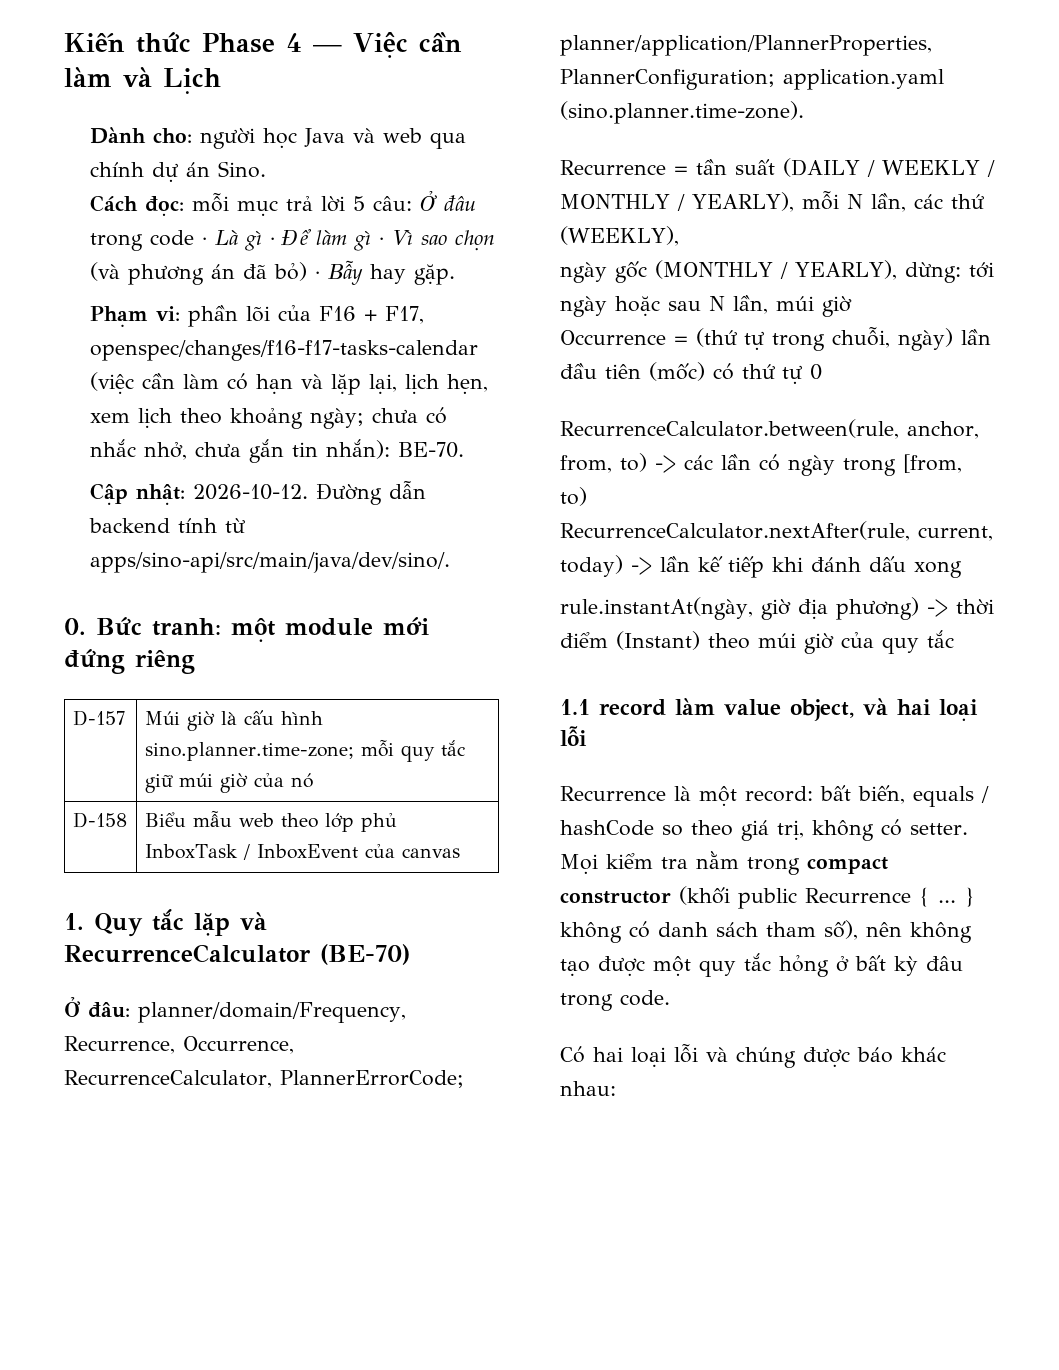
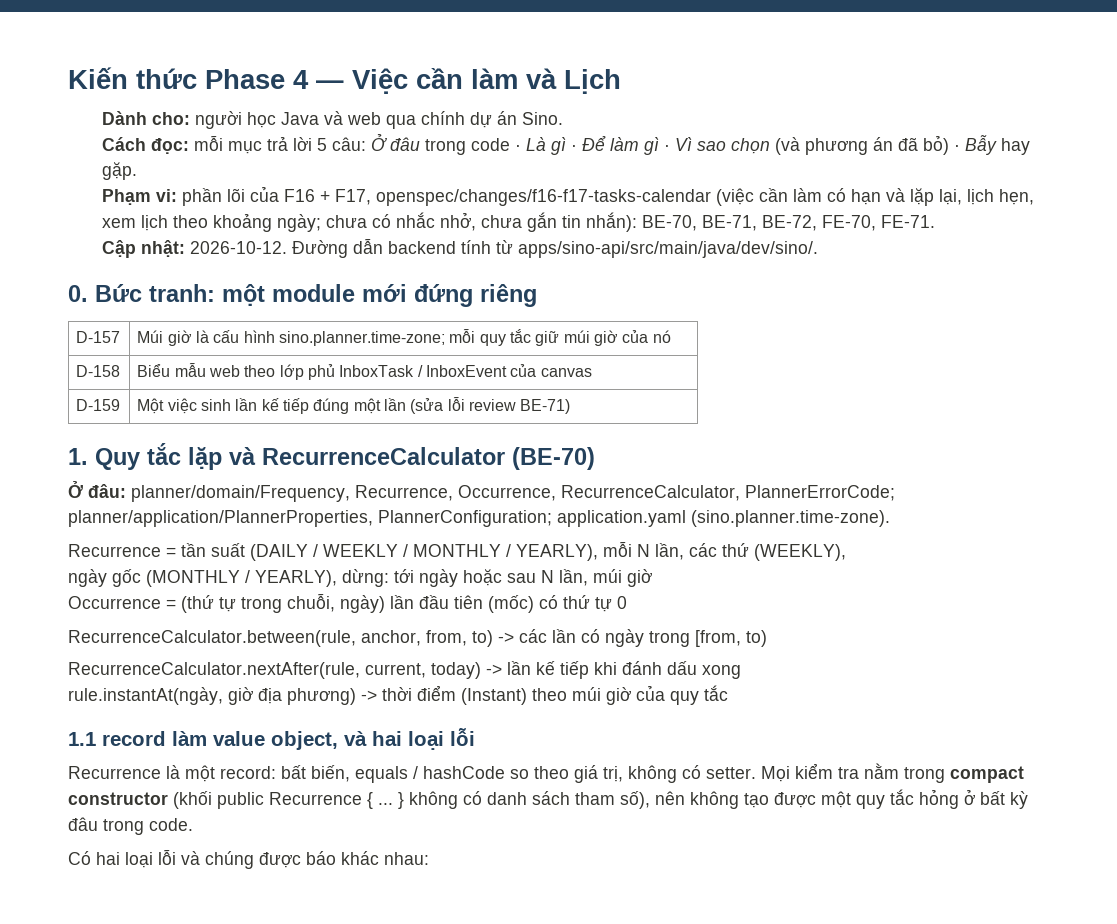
- Phạm vi: phần lõi của F16 + F17, openspec/changes/f16-f17-tasks-calendar (việc cần làm có hạn và lặp lại, lịch hẹn, xem lịch theo khoảng ngày; chưa có nhắc nhở, chưa gắn tin nhắn): BE-70.
+ Phạm vi: phần lõi của F16 + F17, openspec/changes/f16-f17-tasks-calendar (việc cần làm có hạn và lặp lại, lịch hẹn, xem lịch theo khoảng ngày; chưa có nhắc nhở, chưa gắn tin nhắn): BE-70, BE-71, BE-72, FE-70, FE-71.
+ D-159 | Một việc sinh lần kế tiếp đúng một lần (sửa lỗi review BE-71)

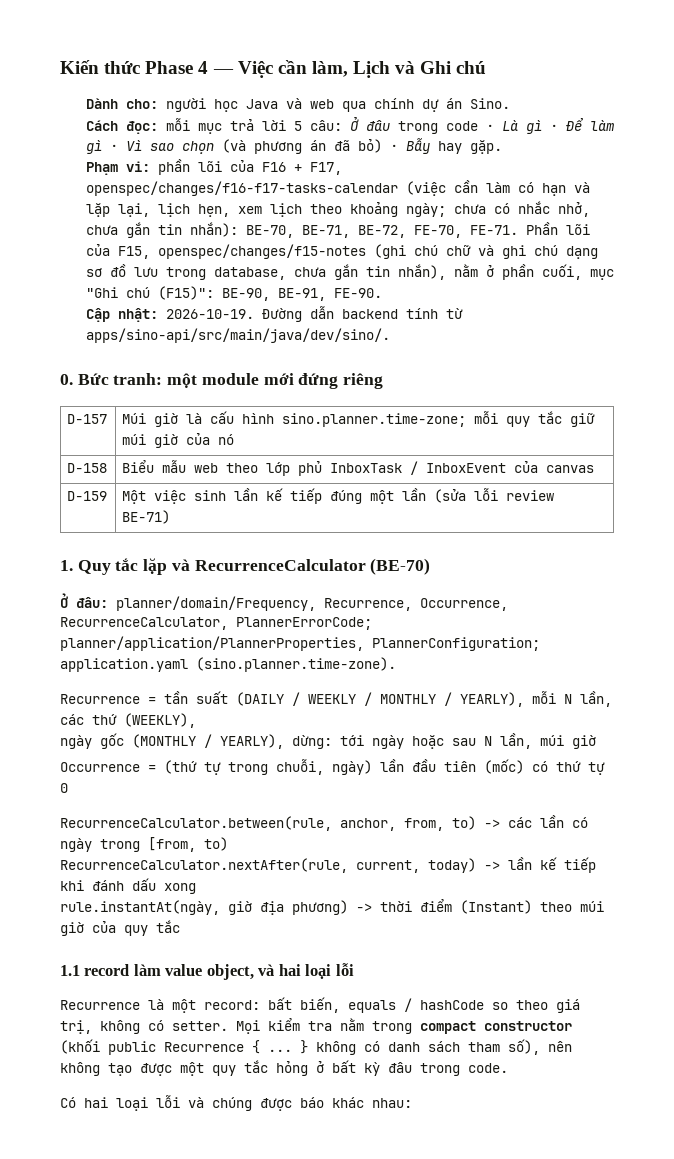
- Kiến thức Phase 4 — Việc cần làm và Lịch
+ Kiến thức Phase 4 — Việc cần làm, Lịch và Ghi chú
+ Phần lõi của F15, openspec/changes/f15-notes (ghi chú chữ và ghi chú dạng sơ đồ lưu trong database, chưa gắn tin nhắn), nằm ở phần cuối, mục "Ghi chú (F15)": BE-90, BE-91, FE-90.
- Cập nhật: 2026-10-12.
+ Cập nhật: 2026-10-19.

